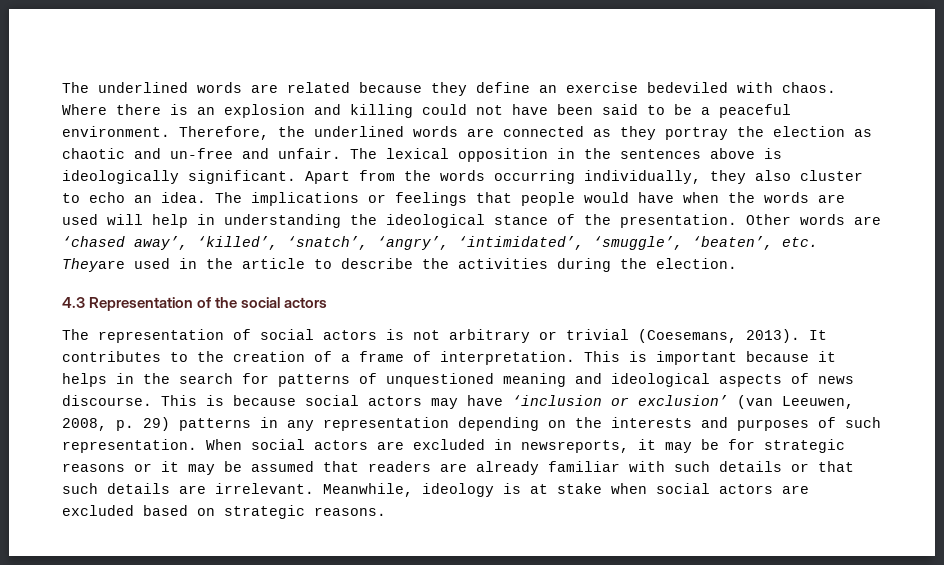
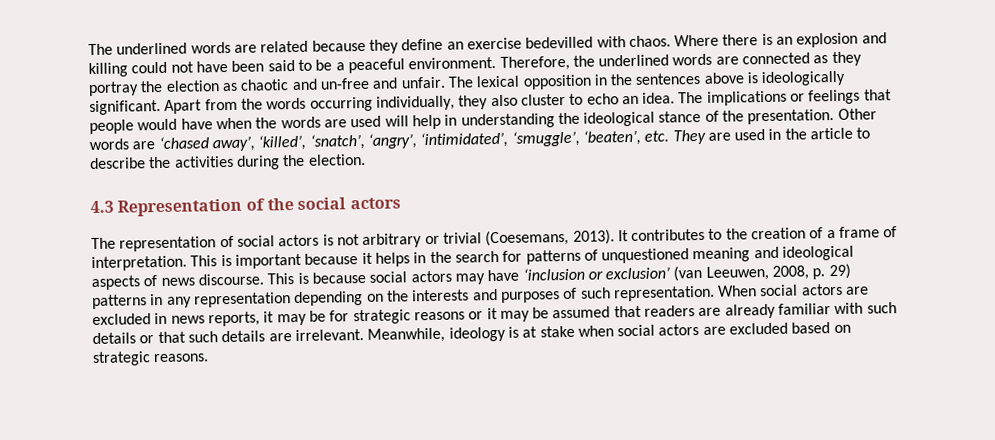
- The underlined words are related because they define an exercise bedeviled with chaos.
+ The underlined words are related because they define an exercise bedevilled with chaos.
- Other words are ‘chased away’, ‘killed’, ‘snatch’, ‘angry’, ‘intimidated’, ‘smuggle’, ‘beaten’, etc. Theyare used in the article to describe the activities during the election.
+ Other words are ‘chased away’, ‘killed’, ‘snatch’, ‘angry’, ‘intimidated’, ‘smuggle’, ‘beaten’, etc. They are used in the article to describe the activities during the election.
- When social actors are excluded in newsreports, it may be for strategic reasons or it may be assumed that readers are already familiar with such details or that such details are irrelevant.
+ When social actors are excluded in news reports, it may be for strategic reasons or it may be assumed that readers are already familiar with such details or that such details are irrelevant.

